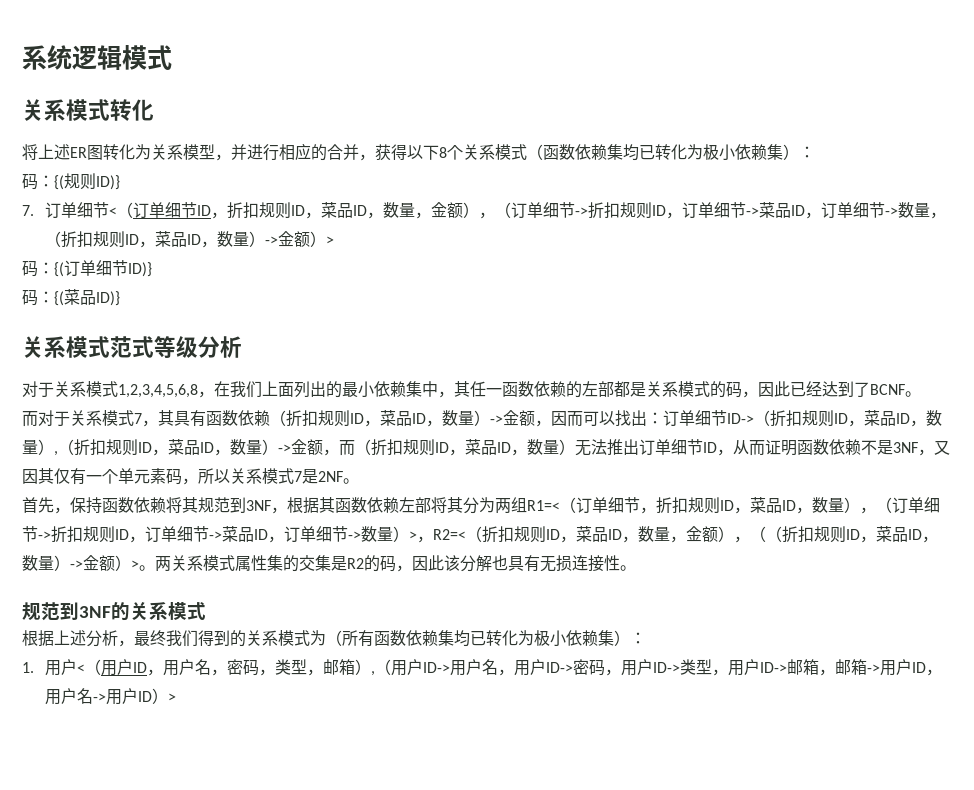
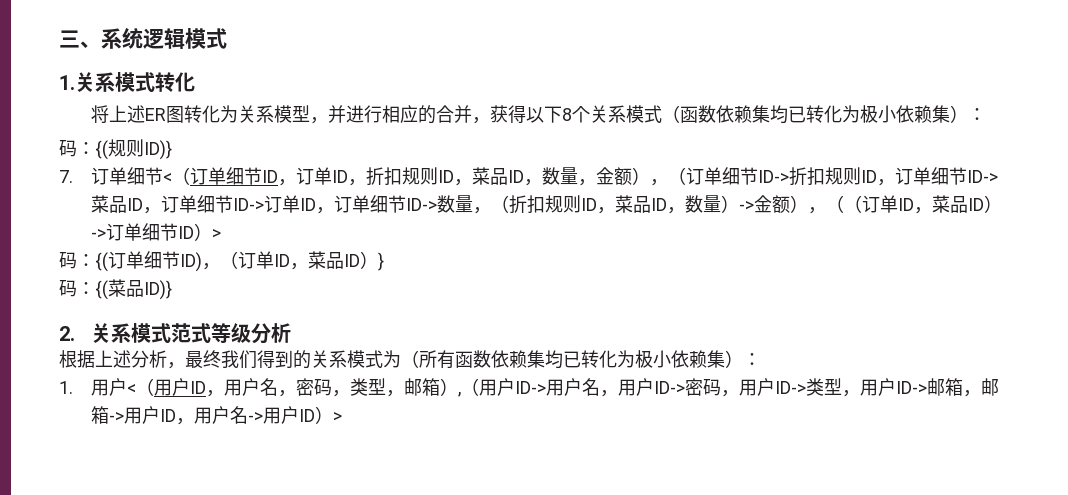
- 系统逻辑模式
+ 三、系统逻辑模式
- 关系模式转化
+ 1.关系模式转化
- 7.订单细节<（订单细节ID，折扣规则ID，菜品ID，数量，金额），（订单细节->折扣规则ID，订单细节->菜品ID，订单细节->数量，（折扣规则ID，菜品ID，数量）->金额）>
+ 7.订单细节<（订单细节ID，订单ID，折扣规则ID，菜品ID，数量，金额），（订单细节ID->折扣规则ID，订单细节ID->菜品ID，订单细节ID->订单ID，订单细节ID->数量，（折扣规则ID，菜品ID，数量）->金额），（（订单ID，菜品ID）->订单细节ID）>
- 码：{(订单细节ID)}
+ 码：{(订单细节ID)，（订单ID，菜品ID）}
- 关系模式范式等级分析
+ 2.关系模式范式等级分析
- 对于关系模式1,2,3,4,5,6,8，在我们上面列出的最小依赖集中，其任一函数依赖的左部都是关系模式的码，因此已经达到了BCNF。
- 而对于关系模式7，其具有函数依赖（折扣规则ID，菜品ID，数量）->金额，因而可以找出：订单细节ID->（折扣规则ID，菜品ID，数量）,（折扣规则ID，菜品ID，数量）->金额，而（折扣规则ID，菜品ID，数量）无法推出订单细节ID，从而证明函数依赖不是3NF，又因其仅有一个单元素码，所以关系模式7是2NF。
- 首先，保持函数依赖将其规范到3NF，根据其函数依赖左部将其分为两组R1=<（订单细节，折扣规则ID，菜品ID，数量），（订单细节->折扣规则ID，订单细节->菜品ID，订单细节->数量）>，R2=<（折扣规则ID，菜品ID，数量，金额），（（折扣规则ID，菜品ID，数量）->金额）>。两关系模式属性集的交集是R2的码，因此该分解也具有无损连接性。
- 规范到3NF的关系模式

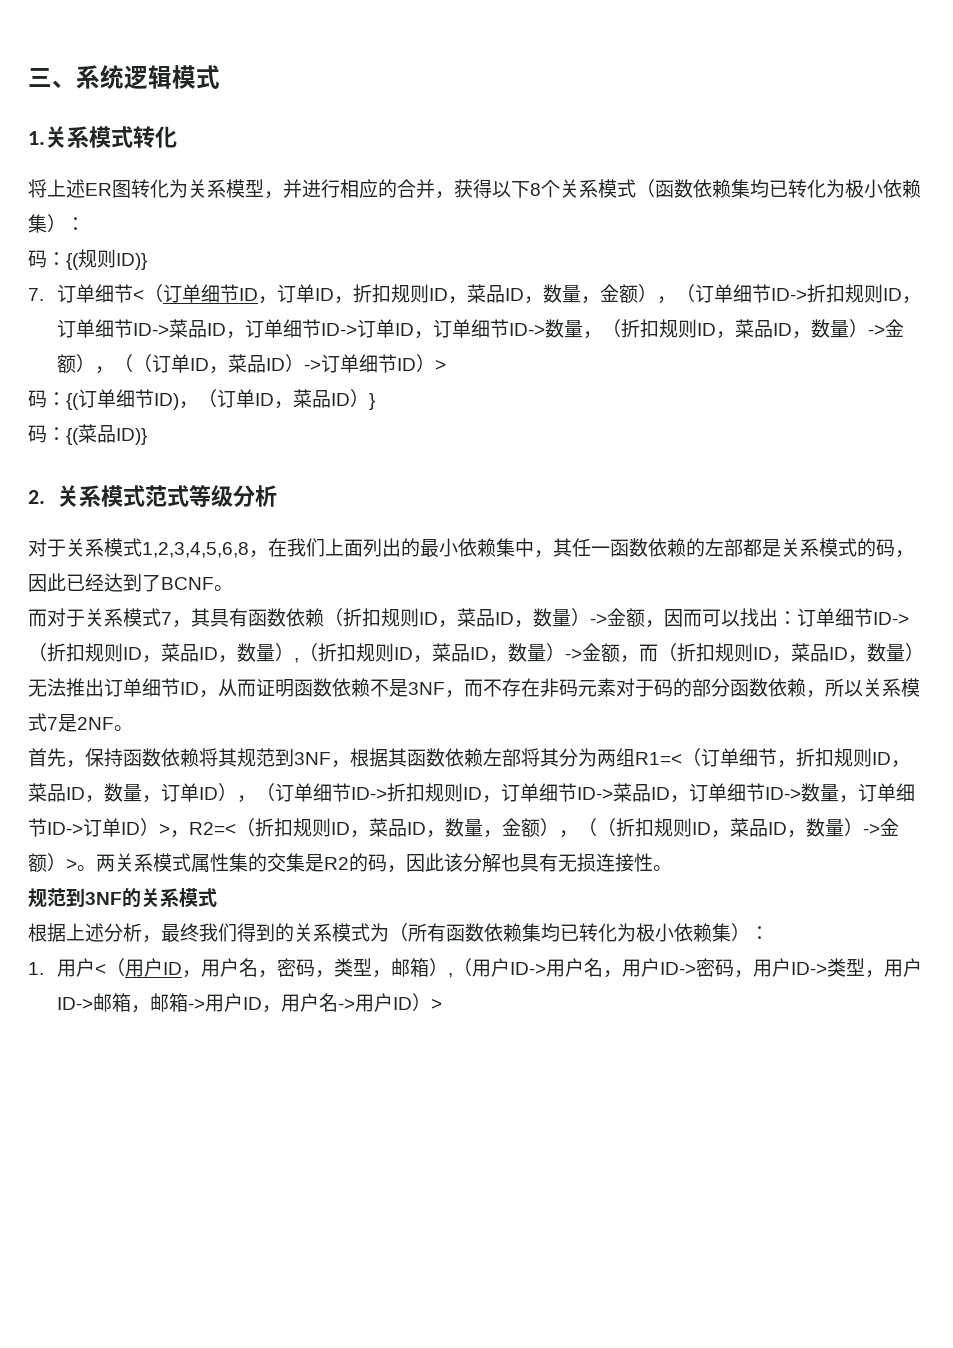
+ 对于关系模式1,2,3,4,5,6,8，在我们上面列出的最小依赖集中，其任一函数依赖的左部都是关系模式的码，因此已经达到了BCNF。
+ 而对于关系模式7，其具有函数依赖（折扣规则ID，菜品ID，数量）->金额，因而可以找出：订单细节ID->（折扣规则ID，菜品ID，数量）,（折扣规则ID，菜品ID，数量）->金额，而（折扣规则ID，菜品ID，数量）无法推出订单细节ID，从而证明函数依赖不是3NF，而不存在非码元素对于码的部分函数依赖，所以关系模式7是2NF。
+ 首先，保持函数依赖将其规范到3NF，根据其函数依赖左部将其分为两组R1=<（订单细节，折扣规则ID，菜品ID，数量，订单ID），（订单细节ID->折扣规则ID，订单细节ID->菜品ID，订单细节ID->数量，订单细节ID->订单ID）>，R2=<（折扣规则ID，菜品ID，数量，金额），（（折扣规则ID，菜品ID，数量）->金额）>。两关系模式属性集的交集是R2的码，因此该分解也具有无损连接性。
+ 规范到3NF的关系模式

